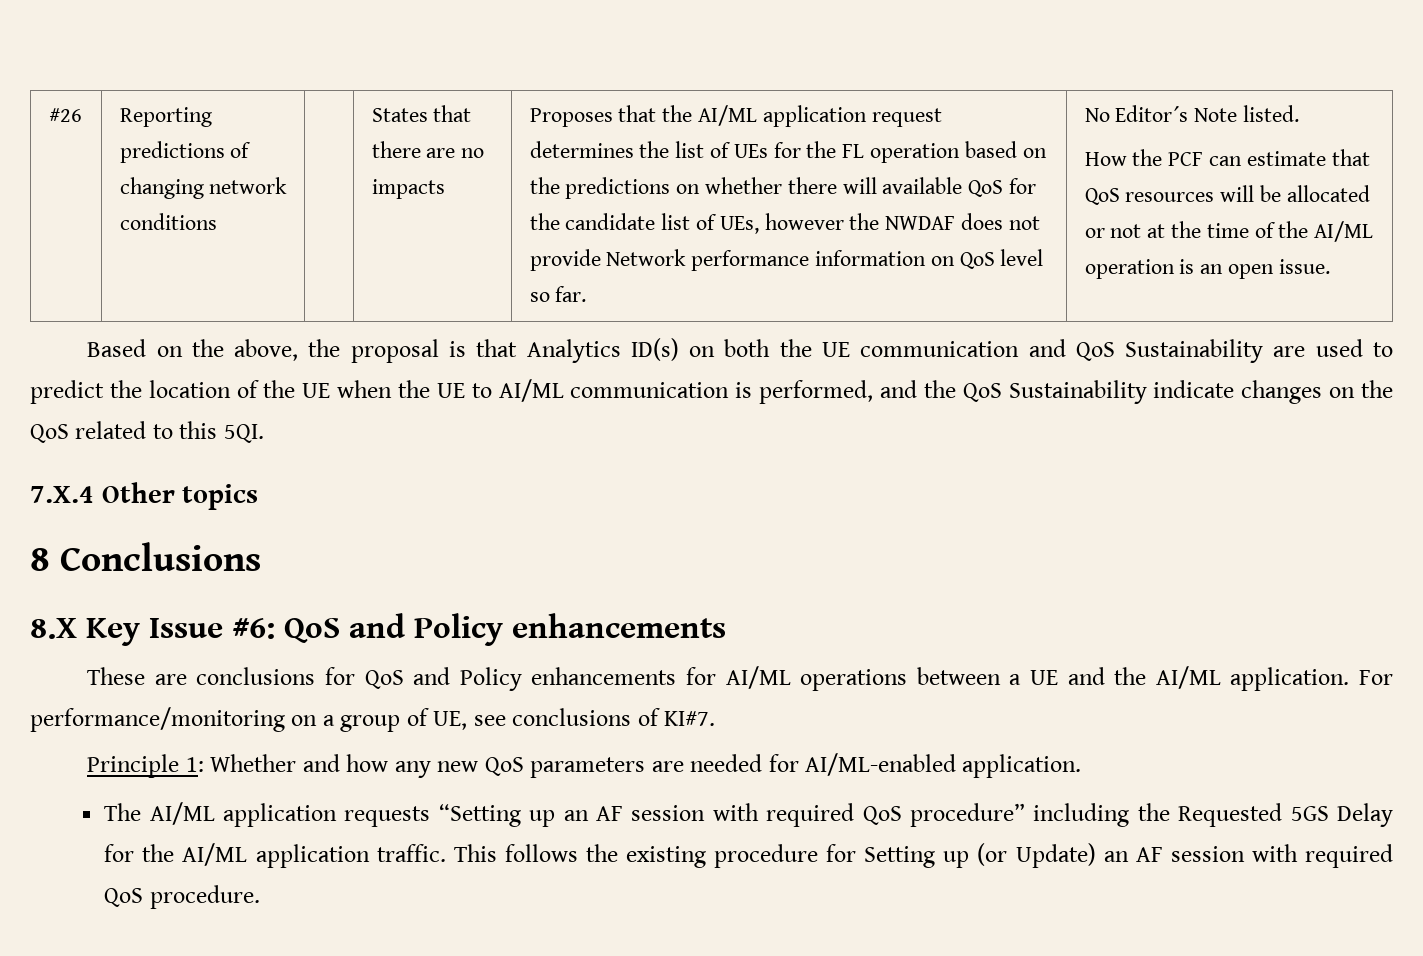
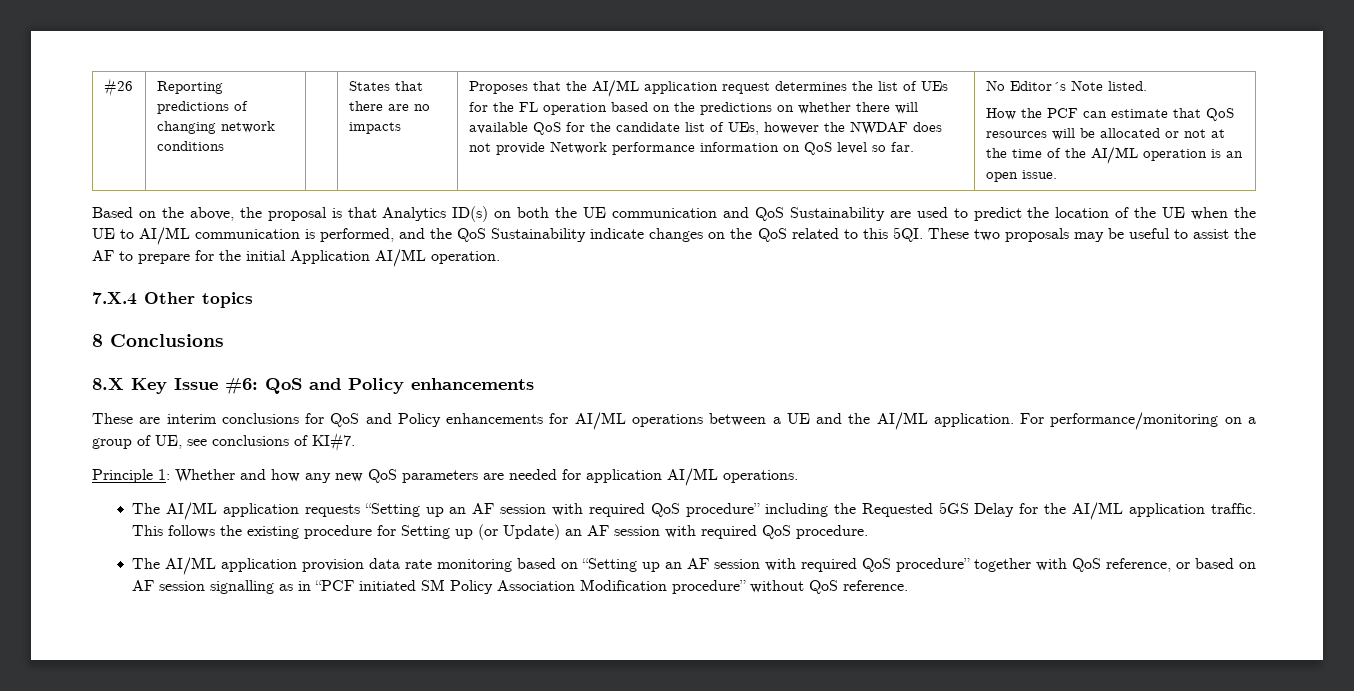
+ These two proposals may be useful to assist the AF to prepare for the initial Application AI/ML operation.
- These are conclusions for QoS and Policy enhancements for AI/ML operations between a UE and the AI/ML application.
+ These are interim conclusions for QoS and Policy enhancements for AI/ML operations between a UE and the AI/ML application.
- Principle 1: Whether and how any new QoS parameters are needed for AI/ML-enabled application.
+ Principle 1: Whether and how any new QoS parameters are needed for application AI/ML operations.
+ The AI/ML application provision data rate monitoring based on “Setting up an AF session with required QoS procedure” together with QoS reference, or based on AF session signalling as in “PCF initiated SM Policy Association Modification procedure” without QoS reference.

